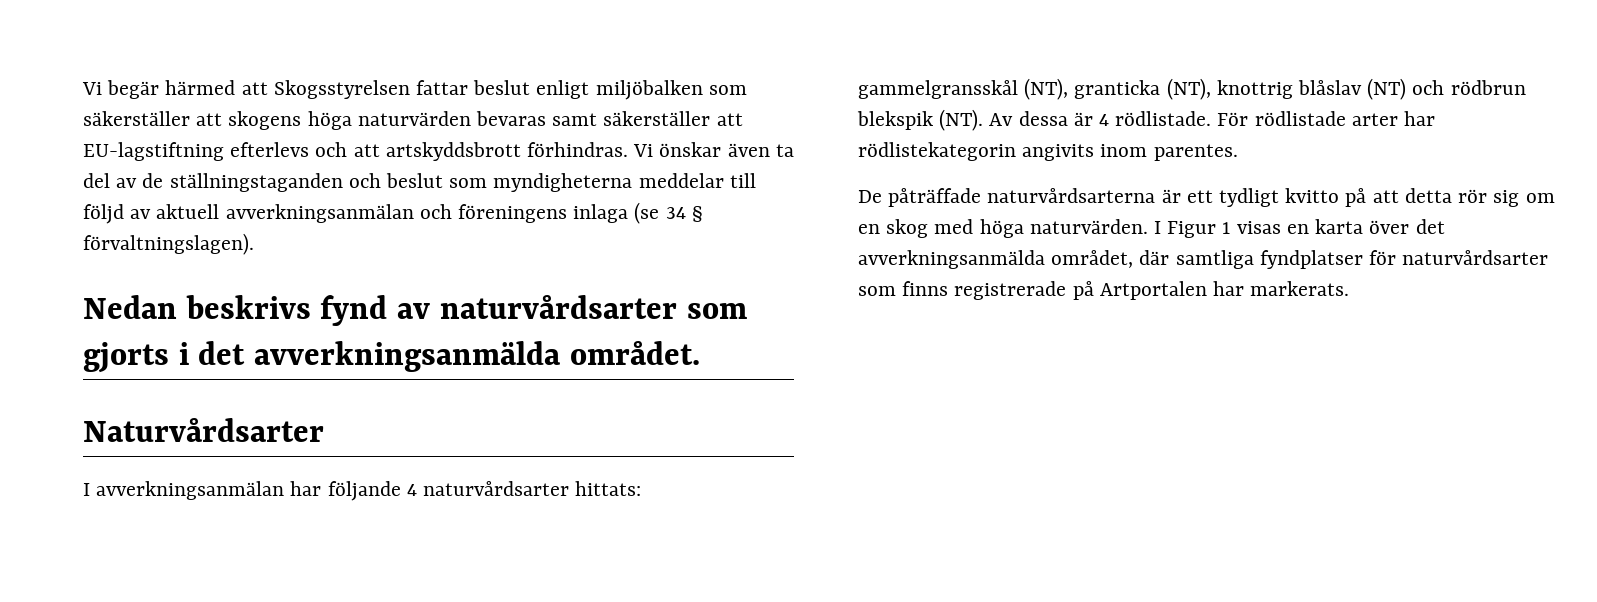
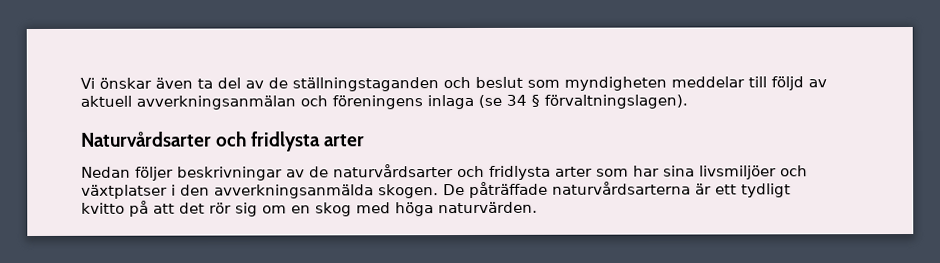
- Vi begär härmed att Skogsstyrelsen fattar beslut enligt miljöbalken som säkerställer att skogens höga naturvärden bevaras samt säkerställer att EU-lagstiftning efterlevs och att artskyddsbrott förhindras. Vi önskar även ta del av de ställningstaganden och beslut som myndigheterna meddelar till följd av aktuell avverkningsanmälan och föreningens inlaga (se 34 § förvaltningslagen).
+ Vi önskar även ta del av de ställningstaganden och beslut som myndigheten meddelar till följd av aktuell avverkningsanmälan och föreningens inlaga (se 34 § förvaltningslagen).
- Nedan beskrivs fynd av naturvårdsarter som gjorts i det avverkningsanmälda området.
- Naturvårdsarter
- I avverkningsanmälan har följande 4 naturvårdsarter hittats: gammelgransskål (NT), granticka (NT), knottrig blåslav (NT) och rödbrun blekspik (NT). Av dessa är 4 rödlistade. För rödlistade arter har rödlistekategorin angivits inom parentes.
- De påträffade naturvårdsarterna är ett tydligt kvitto på att detta rör sig om en skog med höga naturvärden. I Figur 1 visas en karta över det avverkningsanmälda området, där samtliga fyndplatser för naturvårdsarter som finns registrerade på Artportalen har markerats.
+ Naturvårdsarter och fridlysta arter
+ Nedan följer beskrivningar av de naturvårdsarter och fridlysta arter som har sina livsmiljöer och växtplatser i den avverkningsanmälda skogen. De påträffade naturvårdsarterna är ett tydligt kvitto på att det rör sig om en skog med höga naturvärden.

